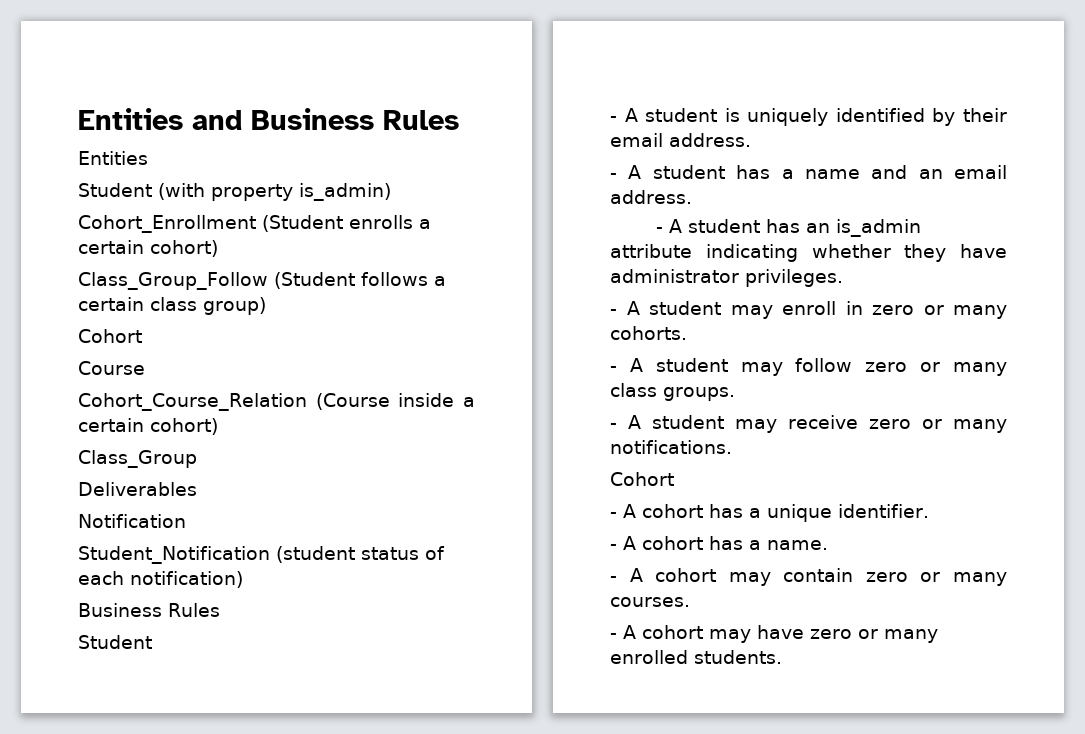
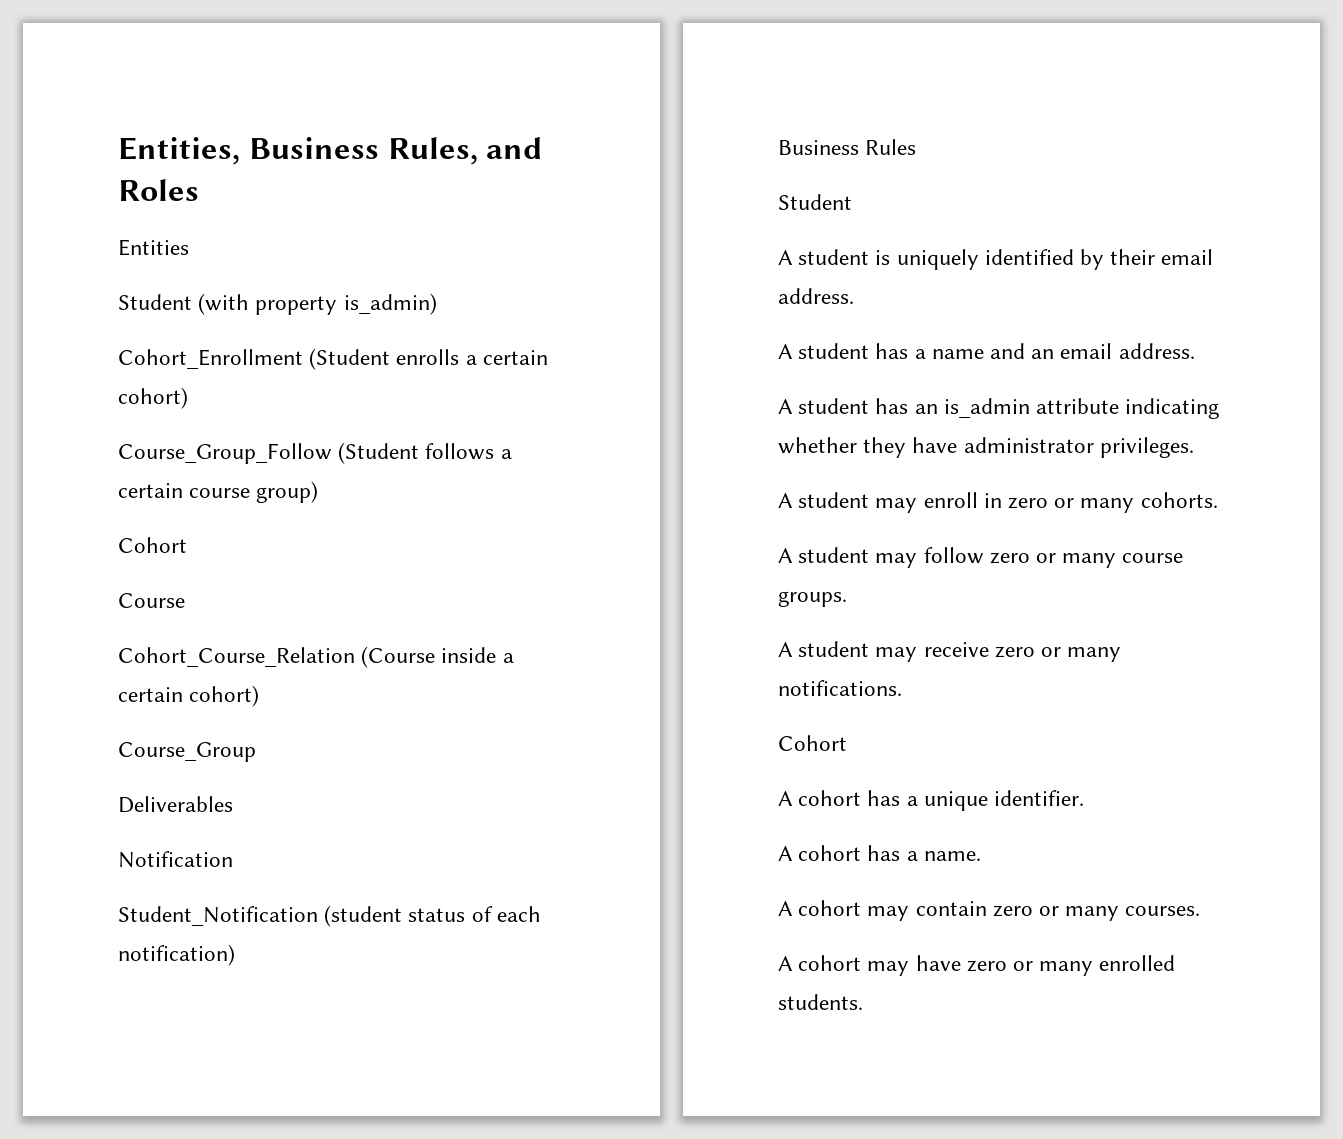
- Entities and Business Rules
+ Entities, Business Rules, and Roles
- Class_Group_Follow (Student follows a certain class group)
+ Course_Group_Follow (Student follows a certain course group)
- Class_Group
+ Course_Group
- - A student is uniquely identified by their email address.
+ A student is uniquely identified by their email address.
- - A student has a name and an email address.
+ A student has a name and an email address.
- - A student has an is_admin attribute indicating whether they have administrator privileges.
+ A student has an is_admin attribute indicating whether they have administrator privileges.
- - A student may enroll in zero or many cohorts.
+ A student may enroll in zero or many cohorts.
- - A student may follow zero or many class groups.
+ A student may follow zero or many course groups.
- - A student may receive zero or many notifications.
+ A student may receive zero or many notifications.
- - A cohort has a unique identifier.
+ A cohort has a unique identifier.
- - A cohort has a name.
+ A cohort has a name.
- - A cohort may contain zero or many courses.
+ A cohort may contain zero or many courses.
- - A cohort may have zero or many enrolled students.
+ A cohort may have zero or many enrolled students.

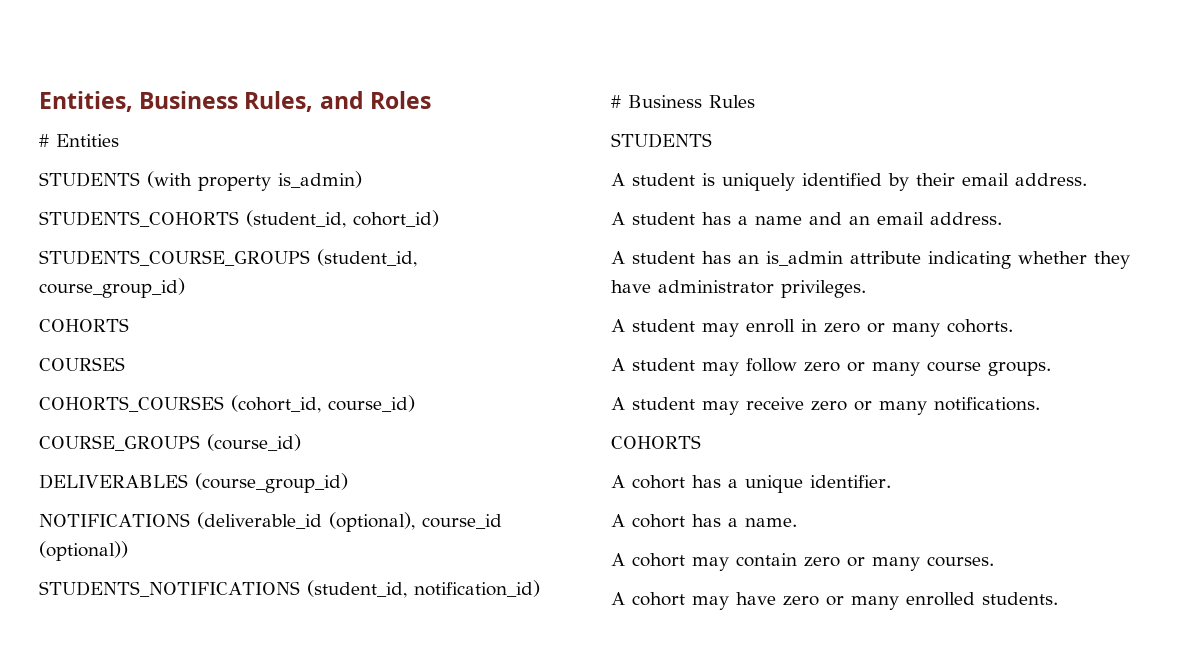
- Entities
+ # Entities
- Student (with property is_admin)
+ STUDENTS (with property is_admin)
- Cohort_Enrollment (Student enrolls a certain cohort)
- Course_Group_Follow (Student follows a certain course group)
- Cohort
- Course
- Cohort_Course_Relation (Course inside a certain cohort)
- Course_Group
- Deliverables
- Notification
- Student_Notification (student status of each notification)
- Business Rules
- Student
+ STUDENTS_COHORTS (student_id, cohort_id)
+ STUDENTS_COURSE_GROUPS (student_id, course_group_id)
+ COHORTS
+ COURSES
+ COHORTS_COURSES (cohort_id, course_id)
+ COURSE_GROUPS (course_id)
+ DELIVERABLES (course_group_id)
+ NOTIFICATIONS (deliverable_id (optional), course_id (optional))
+ STUDENTS_NOTIFICATIONS (student_id, notification_id)
+ # Business Rules
+ STUDENTS
  A student may receive zero or many notifications.
- Cohort
+ COHORTS

